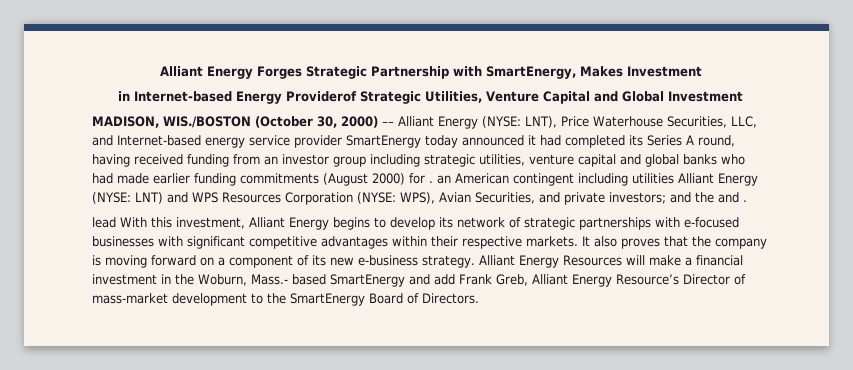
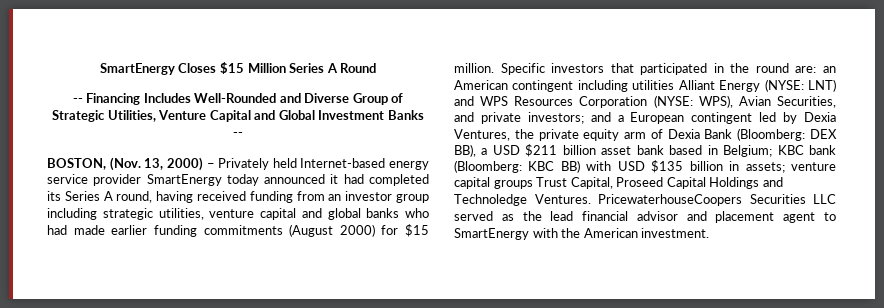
- Alliant Energy Forges Strategic Partnership with SmartEnergy, Makes Investment
- in Internet-based Energy Providerof Strategic Utilities, Venture Capital and Global Investment
- MADISON, WIS./BOSTON (October 30, 2000) –– Alliant Energy (NYSE: LNT), Price Waterhouse Securities, LLC, and Internet-based energy service provider SmartEnergy today announced it had completed its Series A round, having received funding from an investor group including strategic utilities, venture capital and global banks who had made earlier funding commitments (August 2000) for . an American contingent including utilities Alliant Energy (NYSE:
+ SmartEnergy Closes $15 Million Series A Round
+ -- Financing Includes Well-Rounded and Diverse Group of Strategic Utilities, Venture Capital and Global Investment Banks --
+ BOSTON, (Nov. 13, 2000) – Privately held Internet-based energy service provider SmartEnergy today announced it had completed its Series A round, having received funding from an investor group including strategic utilities, venture capital and global banks who had made earlier funding commitments (August 2000) for $15 million. Specific investors that participated in the round are: an American contingent including utilities Alliant Energy (NYSE:
- and the and .
- lead With this investment, Alliant Energy begins to develop its network of strategic partnerships with e-focused businesses with significant competitive advantages within their respective markets. It also proves that the company is moving forward on a component of its new e-business strategy. Alliant Energy Resources will make a financial investment in the Woburn, Mass.- based SmartEnergy and add Frank Greb, Alliant Energy Resource’s Director of mass-market development to the SmartEnergy Board of Directors.
+ and a European contingent led by Dexia Ventures, the private equity arm of Dexia Bank (Bloomberg: DEX BB), a USD $211 billion asset bank based in Belgium; KBC bank (Bloomberg: KBC BB) with USD $135 billion in assets; venture capital groups Trust Capital, Proseed Capital Holdings and Technoledge Ventures. PricewaterhouseCoopers Securities LLC served as the lead financial advisor and placement agent to SmartEnergy with the American investment.

